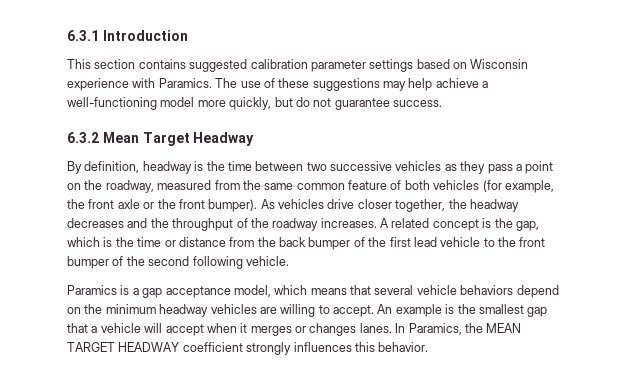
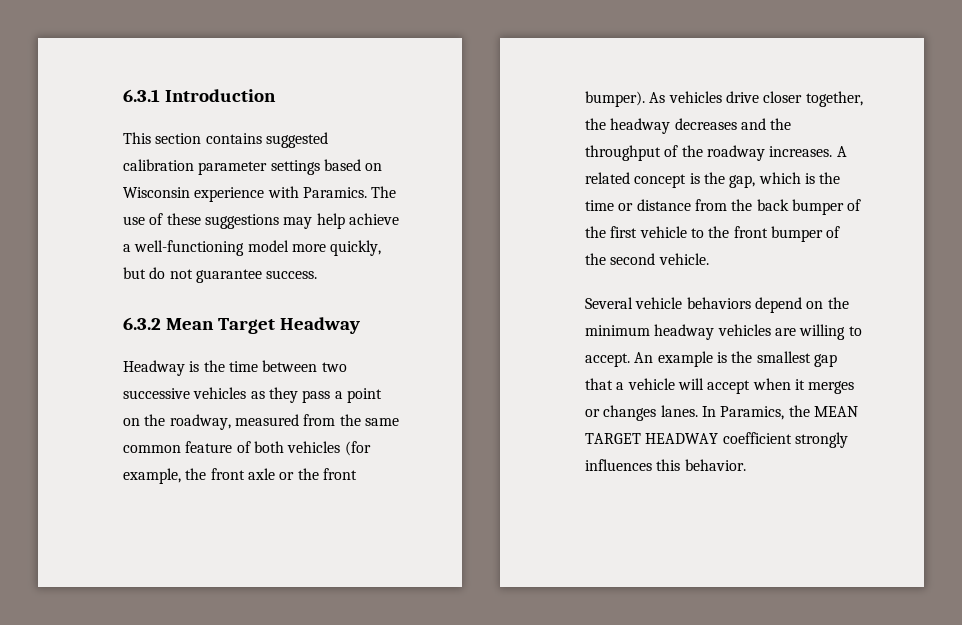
- By definition, headway is the time between two successive vehicles as they pass a point on the roadway, measured from the same common feature of both vehicles (for example, the front axle or the front bumper).
+ Headway is the time between two successive vehicles as they pass a point on the roadway, measured from the same common feature of both vehicles (for example, the front axle or the front bumper).
- A related concept is the gap, which is the time or distance from the back bumper of the first lead vehicle to the front bumper of the second following vehicle.
+ A related concept is the gap, which is the time or distance from the back bumper of the first vehicle to the front bumper of the second vehicle.
- Paramics is a gap acceptance model, which means that several vehicle behaviors depend on the minimum headway vehicles are willing to accept.
+ Several vehicle behaviors depend on the minimum headway vehicles are willing to accept.

